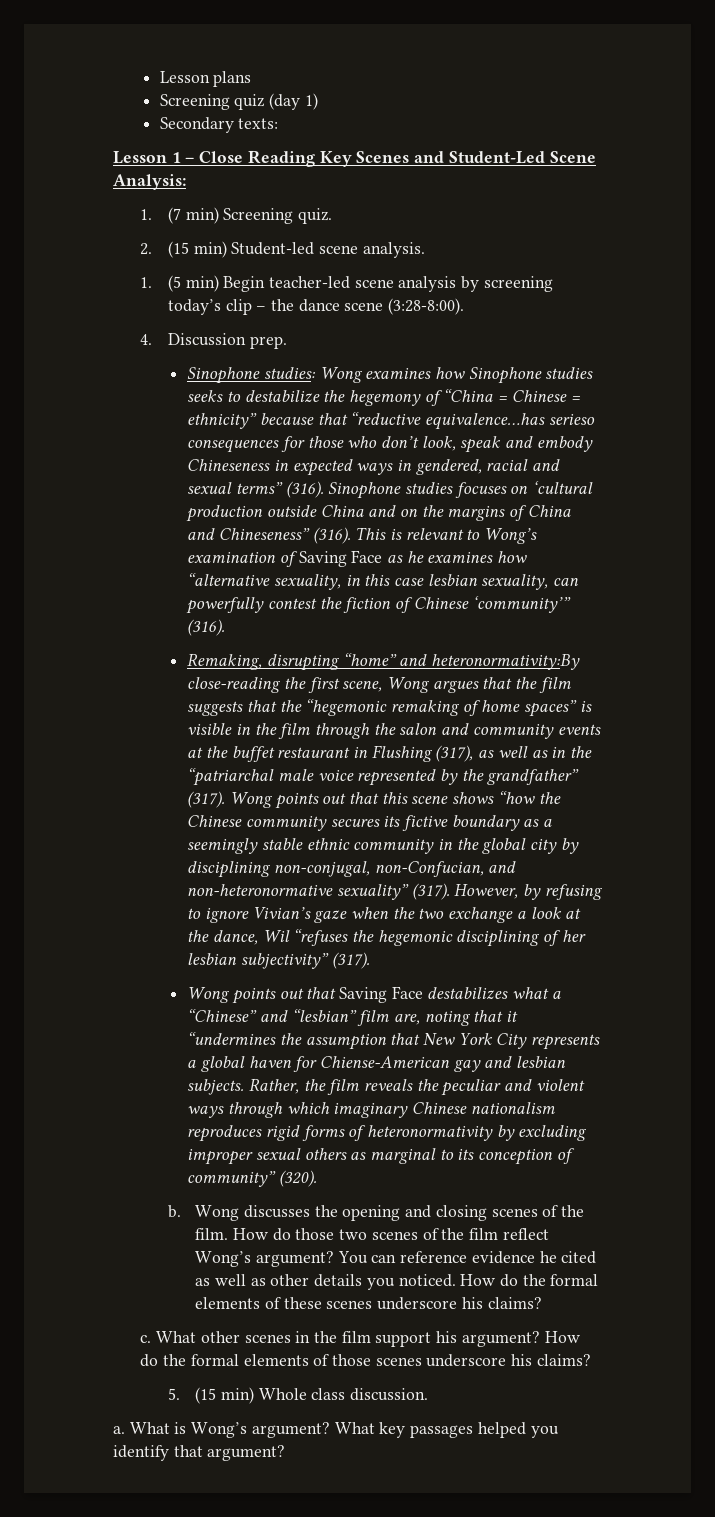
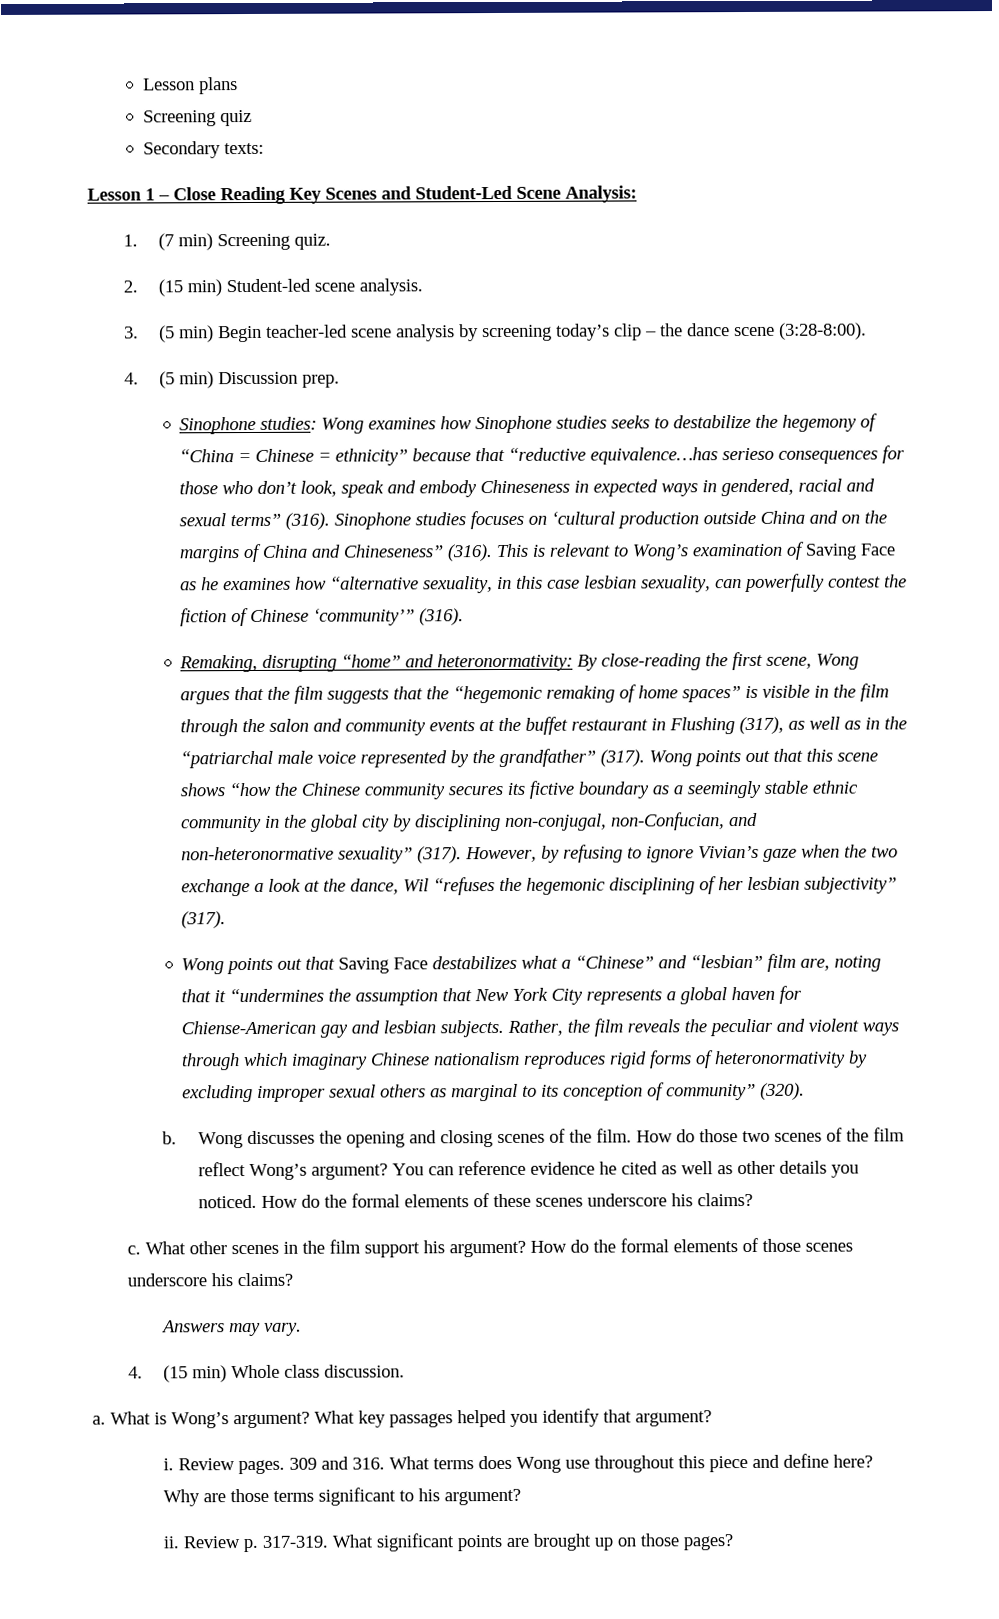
- Screening quiz (day 1)
+ Screening quiz
- 1. (5 min) Begin teacher-led scene analysis by screening today’s clip – the dance scene (3:28-8:00).
+ 3. (5 min) Begin teacher-led scene analysis by screening today’s clip – the dance scene (3:28-8:00).
- 4. Discussion prep.
+ 4. (5 min) Discussion prep.
- Remaking, disrupting “home” and heteronormativity:By close-reading the first scene, Wong argues that the film suggests that the “hegemonic remaking of home spaces” is visible in the film through the salon and community events at the buffet restaurant in Flushing (317), as well as in the “patriarchal male voice represented by the grandfather” (317).
+ Remaking, disrupting “home” and heteronormativity: By close-reading the first scene, Wong argues that the film suggests that the “hegemonic remaking of home spaces” is visible in the film through the salon and community events at the buffet restaurant in Flushing (317), as well as in the “patriarchal male voice represented by the grandfather” (317).
- 5. (15 min) Whole class discussion.
+ Answers may vary.
+ 4. (15 min) Whole class discussion.
+ i. Review pages. 309 and 316. What terms does Wong use throughout this piece and define here? Why are those terms significant to his argument?
+ ii. Review p. 317-319. What significant points are brought up on those pages?

